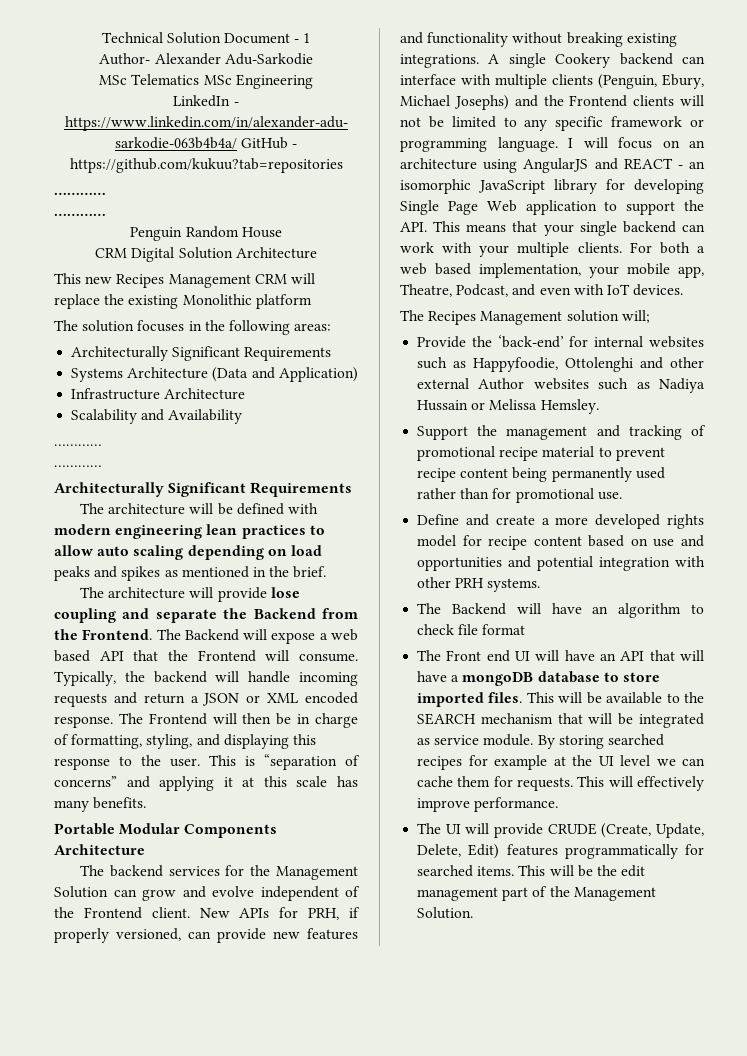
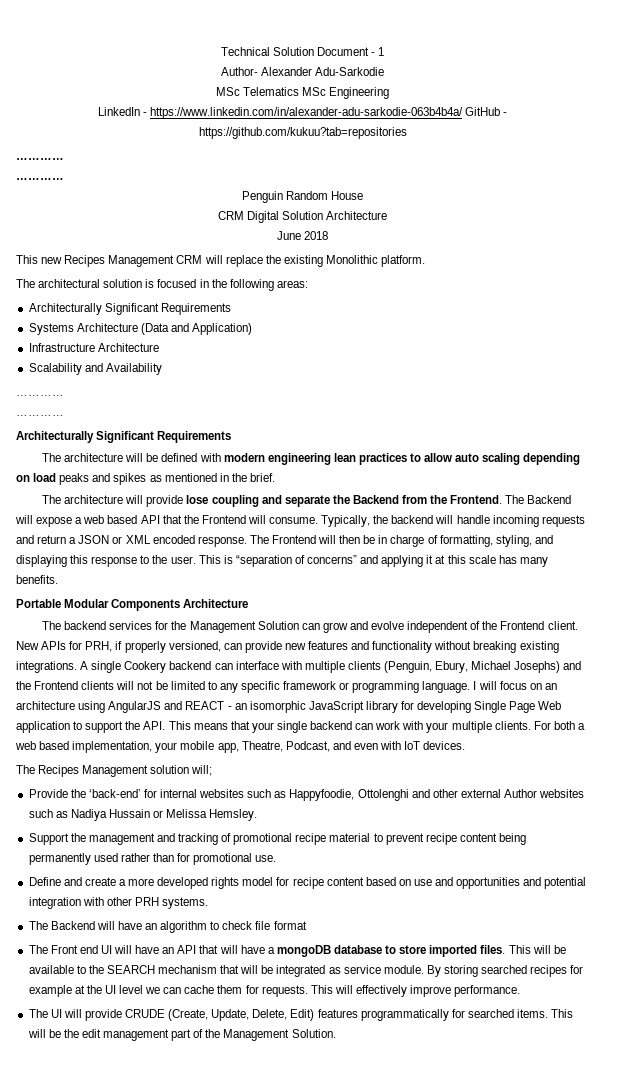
+ June 2018
- This new Recipes Management CRM will replace the existing Monolithic platform
- The solution focuses in the following areas:
+ This new Recipes Management CRM will replace the existing Monolithic platform.
+ The architectural solution is focused in the following areas:

